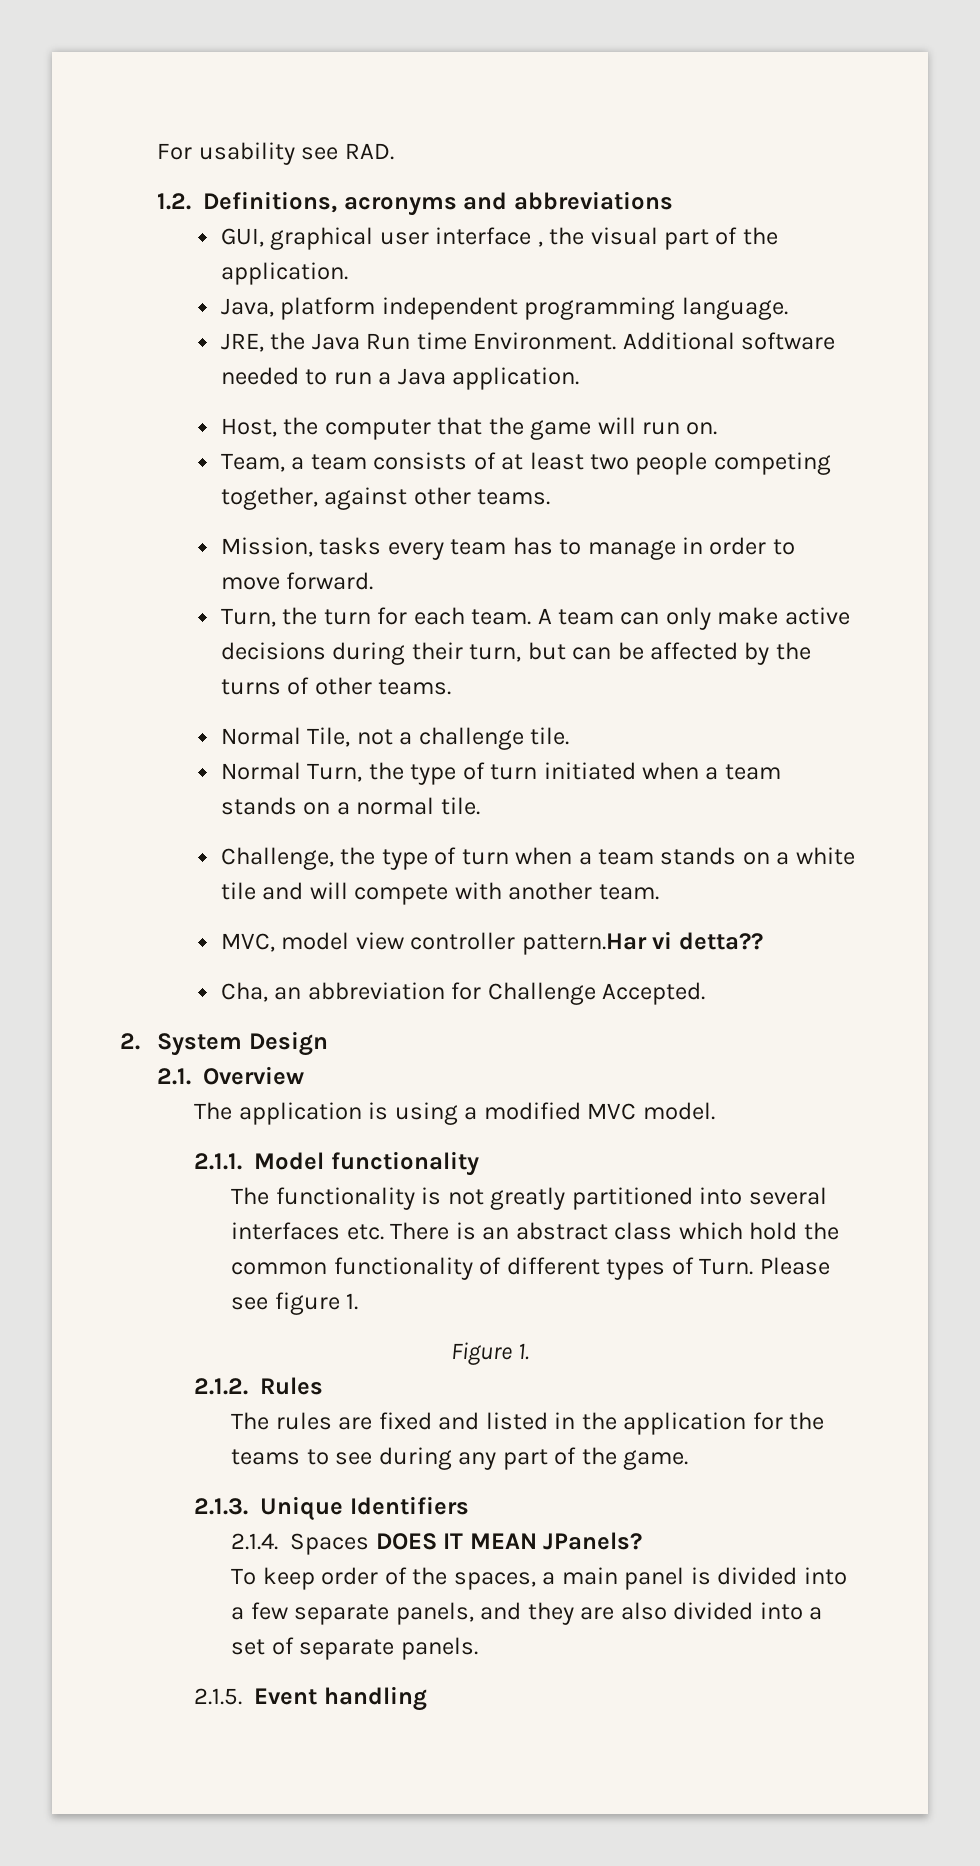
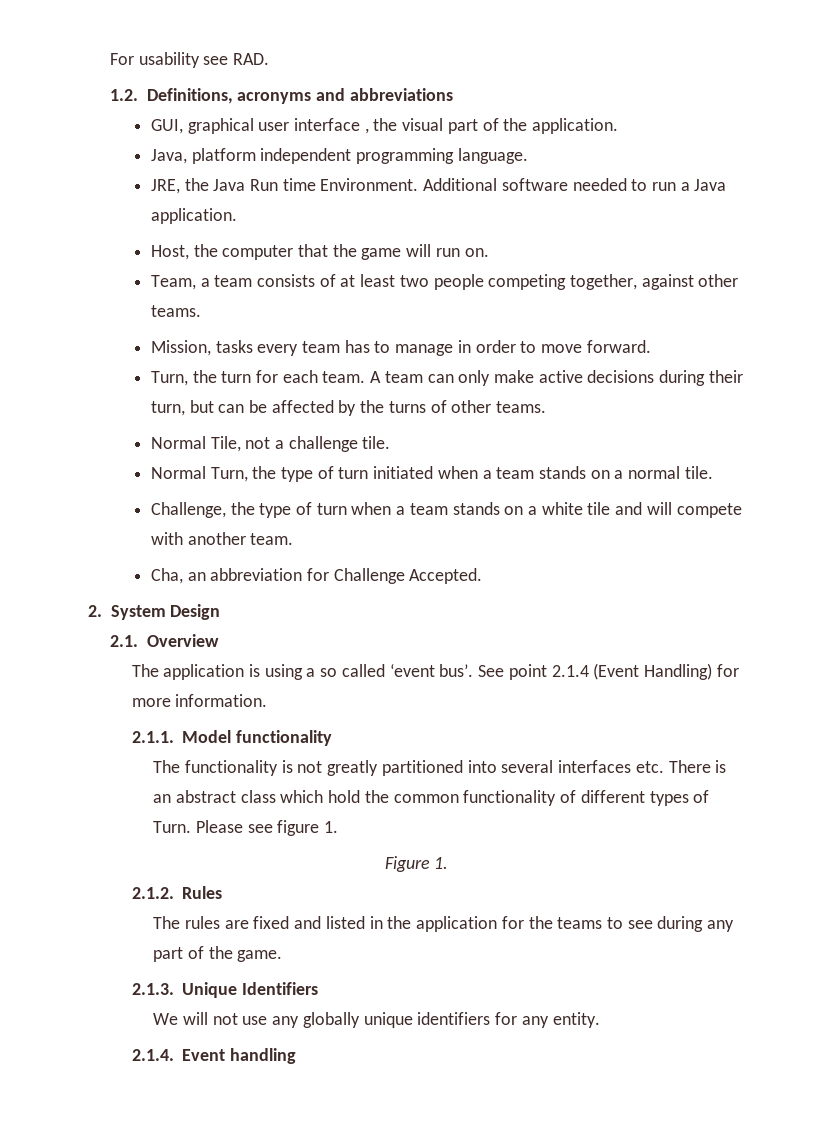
- MVC, model view controller pattern.Har vi detta??
- The application is using a modified MVC model.
+ The application is using a so called ‘event bus’. See point 2.1.4 (Event Handling) for more information.
- 2.1.4. Spaces DOES IT MEAN JPanels?
- To keep order of the spaces, a main panel is divided into a few separate panels, and they are also divided into a set of separate panels.
- 2.1.5. Event handling
+ We will not use any globally unique identifiers for any entity.
+ 2.1.4. Event handling

